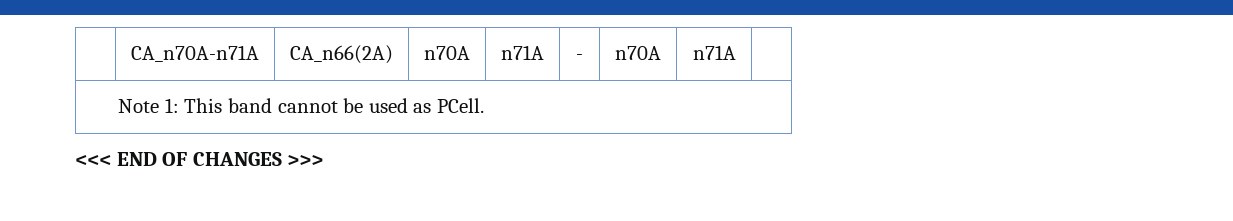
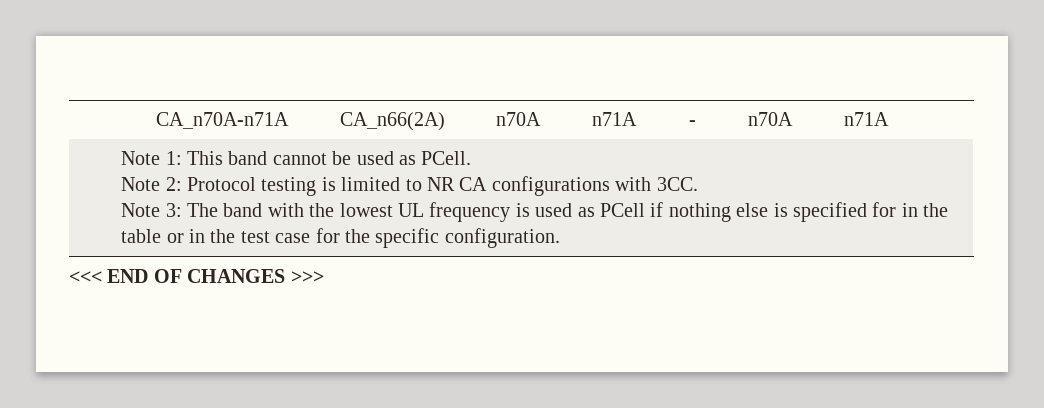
+ Note 2: Protocol testing is limited to NR CA configurations with 3CC.
+ Note 3: The band with the lowest UL frequency is used as PCell if nothing else is specified for in the table or in the test case for the specific configuration.

